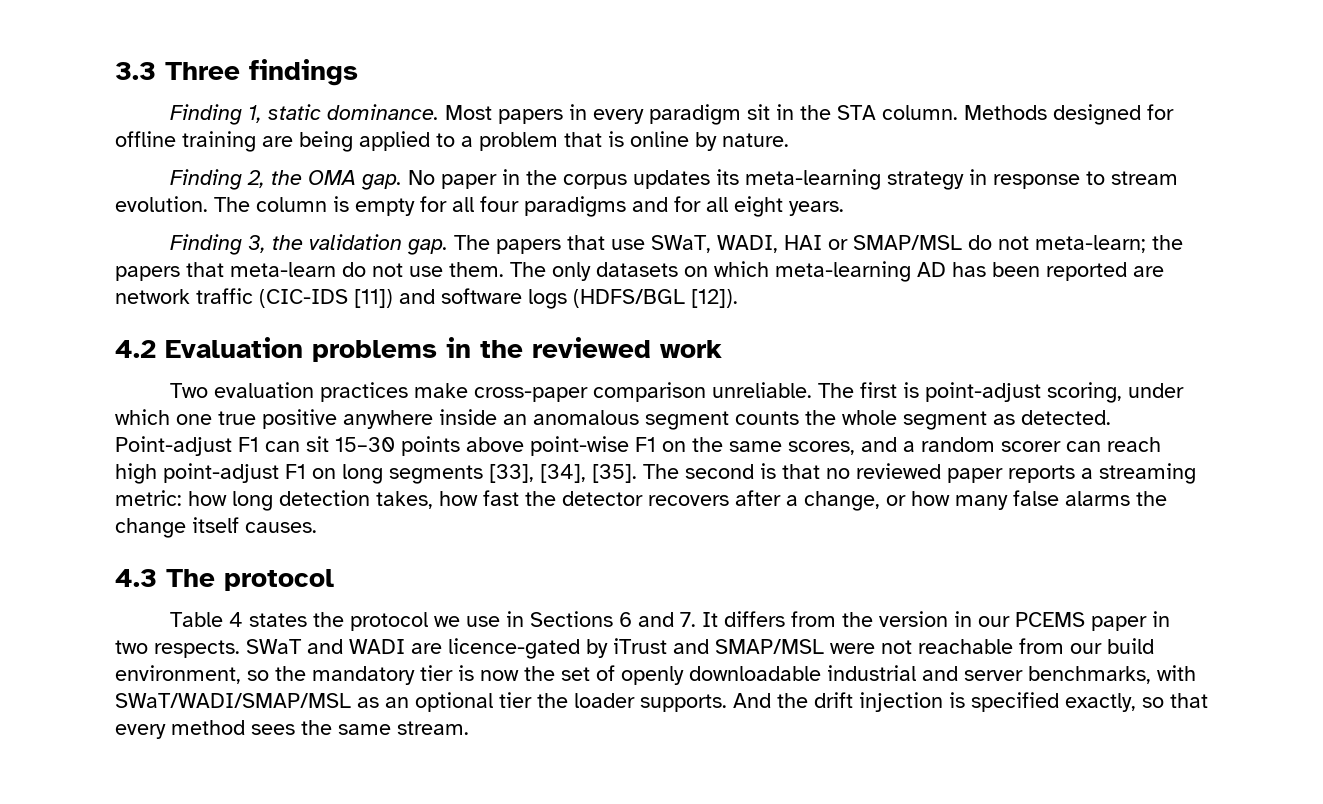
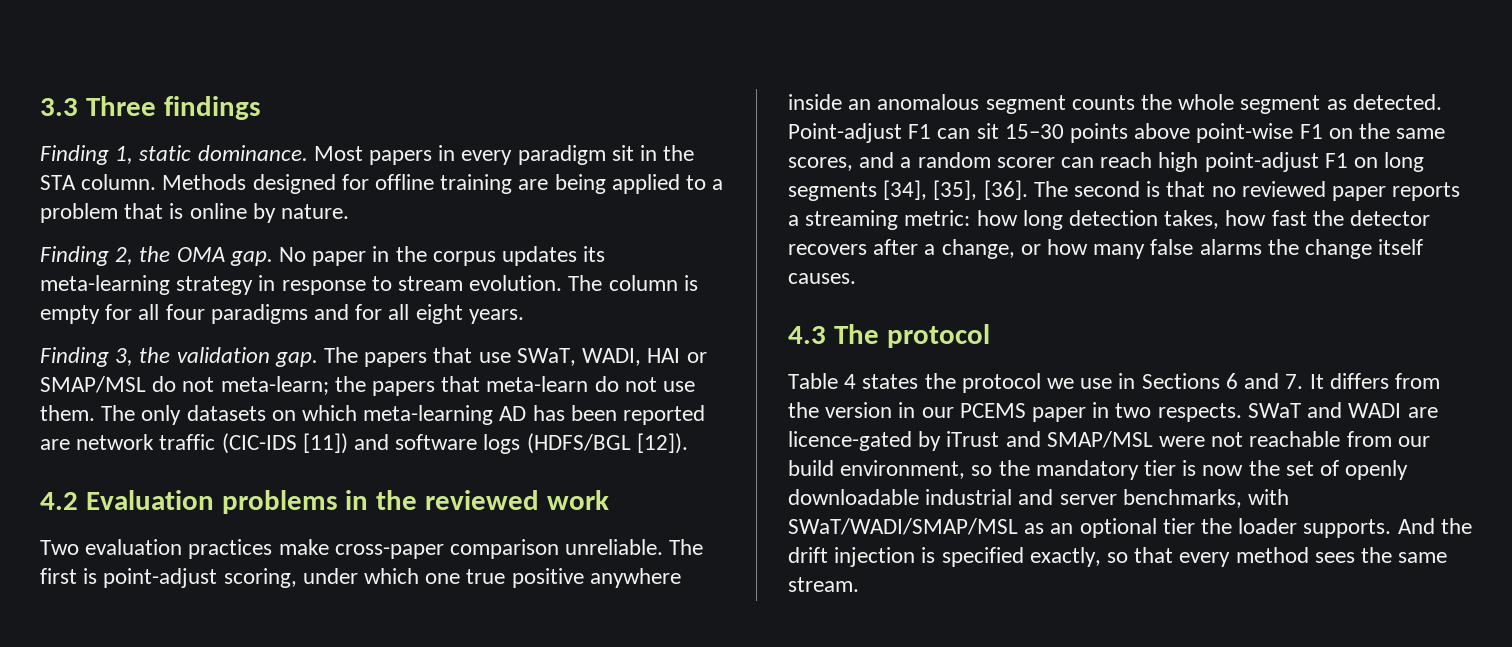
- Point-adjust F1 can sit 15–30 points above point-wise F1 on the same scores, and a random scorer can reach high point-adjust F1 on long segments [33], [34], [35].
+ Point-adjust F1 can sit 15–30 points above point-wise F1 on the same scores, and a random scorer can reach high point-adjust F1 on long segments [34], [35], [36].

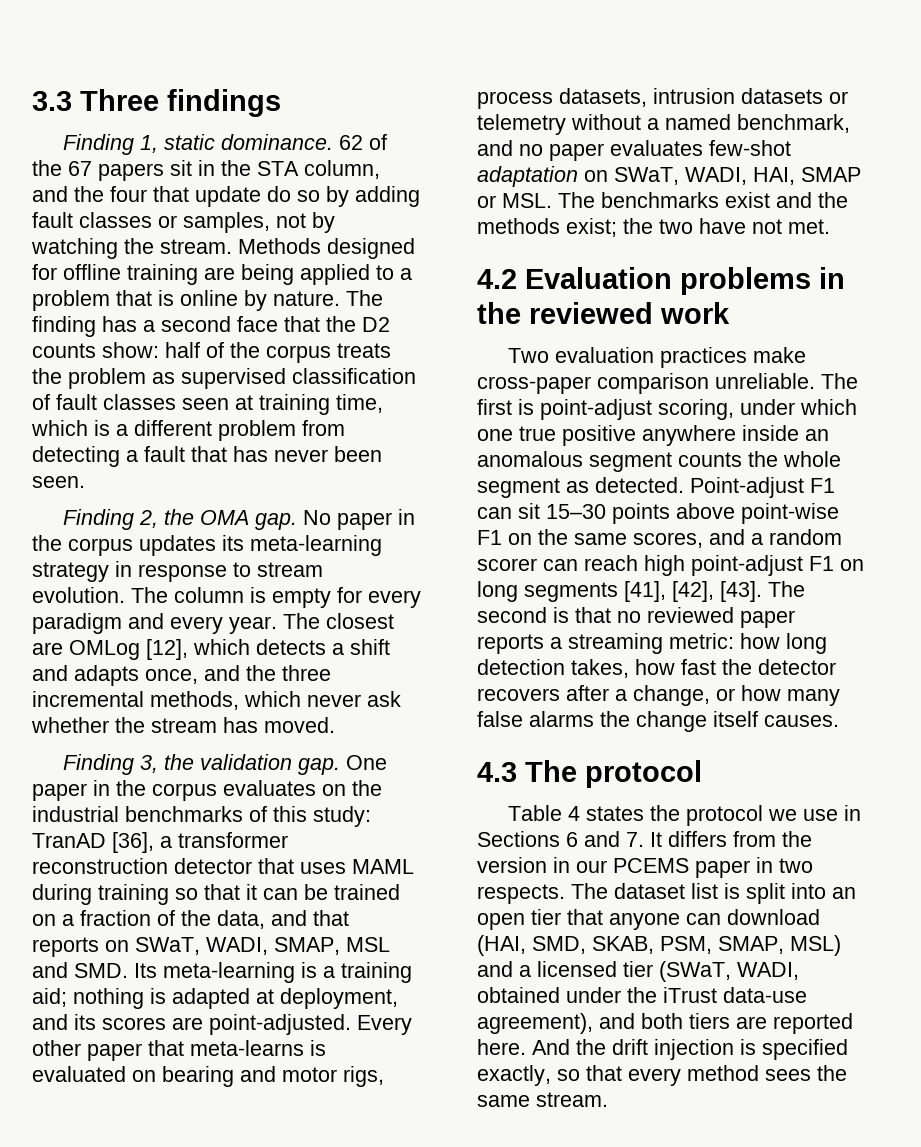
- Most papers in every paradigm sit in the STA column.
+ 62 of the 67 papers sit in the STA column, and the four that update do so by adding fault classes or samples, not by watching the stream.
+ The finding has a second face that the D2 counts show: half of the corpus treats the problem as supervised classification of fault classes seen at training time, which is a different problem from detecting a fault that has never been seen.
- The column is empty for all four paradigms and for all eight years.
+ The column is empty for every paradigm and every year. The closest are OMLog [12], which detects a shift and adapts once, and the three incremental methods, which never ask whether the stream has moved.
- The papers that use SWaT, WADI, HAI or SMAP/MSL do not meta-learn; the papers that meta-learn do not use them. The only datasets on which meta-learning AD has been reported are network traffic (CIC-IDS [11]) and software logs (HDFS/BGL [12]).
+ One paper in the corpus evaluates on the industrial benchmarks of this study: TranAD [36], a transformer reconstruction detector that uses MAML during training so that it can be trained on a fraction of the data, and that reports on SWaT, WADI, SMAP, MSL and SMD. Its meta-learning is a training aid; nothing is adapted at deployment, and its scores are point-adjusted. Every other paper that meta-learns is evaluated on bearing and motor rigs, process datasets, intrusion datasets or telemetry without a named benchmark, and no paper evaluates few-shot adaptation on SWaT, WADI, HAI, SMAP or MSL. The benchmarks exist and the methods exist; the two have not met.
- Point-adjust F1 can sit 15–30 points above point-wise F1 on the same scores, and a random scorer can reach high point-adjust F1 on long segments [34], [35], [36].
+ Point-adjust F1 can sit 15–30 points above point-wise F1 on the same scores, and a random scorer can reach high point-adjust F1 on long segments [41], [42], [43].
- SWaT and WADI are licence-gated by iTrust and SMAP/MSL were not reachable from our build environment, so the mandatory tier is now the set of openly downloadable industrial and server benchmarks, with SWaT/WADI/SMAP/MSL as an optional tier the loader supports.
+ The dataset list is split into an open tier that anyone can download (HAI, SMD, SKAB, PSM, SMAP, MSL) and a licensed tier (SWaT, WADI, obtained under the iTrust data-use agreement), and both tiers are reported here.

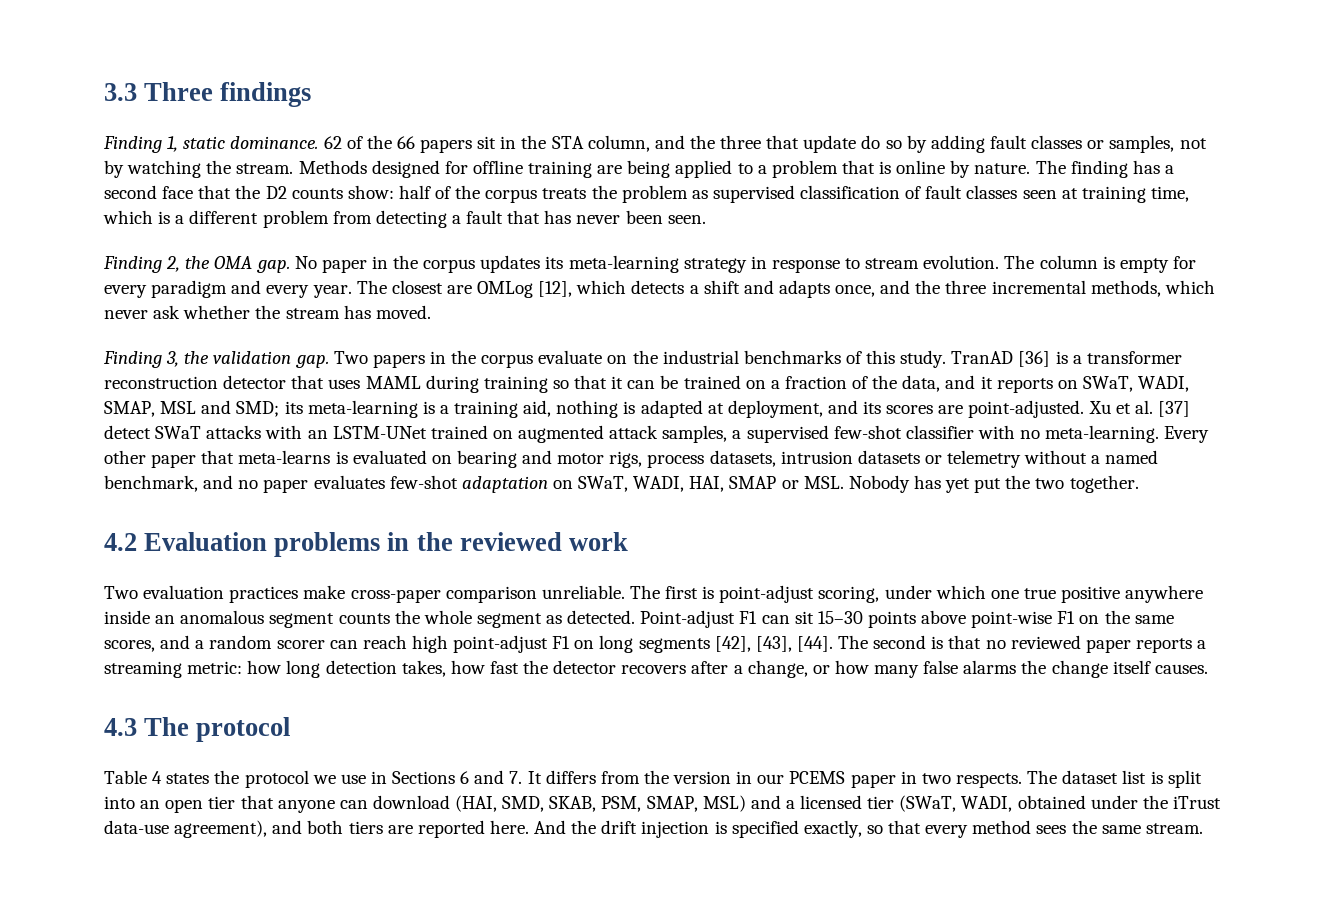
- 62 of the 67 papers sit in the STA column, and the four that update do so by adding fault classes or samples, not by watching the stream.
+ 62 of the 66 papers sit in the STA column, and the three that update do so by adding fault classes or samples, not by watching the stream.
- One paper in the corpus evaluates on the industrial benchmarks of this study: TranAD [36], a transformer reconstruction detector that uses MAML during training so that it can be trained on a fraction of the data, and that reports on SWaT, WADI, SMAP, MSL and SMD. Its meta-learning is a training aid; nothing is adapted at deployment, and its scores are point-adjusted.
+ Two papers in the corpus evaluate on the industrial benchmarks of this study. TranAD [36] is a transformer reconstruction detector that uses MAML during training so that it can be trained on a fraction of the data, and it reports on SWaT, WADI, SMAP, MSL and SMD; its meta-learning is a training aid, nothing is adapted at deployment, and its scores are point-adjusted.
+ Xu et al. [37] detect SWaT attacks with an LSTM-UNet trained on augmented attack samples, a supervised few-shot classifier with no meta-learning.
- Every other paper that meta-learns is evaluated on bearing and motor rigs, process datasets, intrusion datasets or telemetry without a named benchmark, and no paper evaluates few-shot adaptation on SWaT, WADI, HAI, SMAP or MSL. The benchmarks exist and the methods exist; the two have not met.
+ Every other paper that meta-learns is evaluated on bearing and motor rigs, process datasets, intrusion datasets or telemetry without a named benchmark, and no paper evaluates few-shot adaptation on SWaT, WADI, HAI, SMAP or MSL. Nobody has yet put the two together.
- Point-adjust F1 can sit 15–30 points above point-wise F1 on the same scores, and a random scorer can reach high point-adjust F1 on long segments [41], [42], [43].
+ Point-adjust F1 can sit 15–30 points above point-wise F1 on the same scores, and a random scorer can reach high point-adjust F1 on long segments [42], [43], [44].

